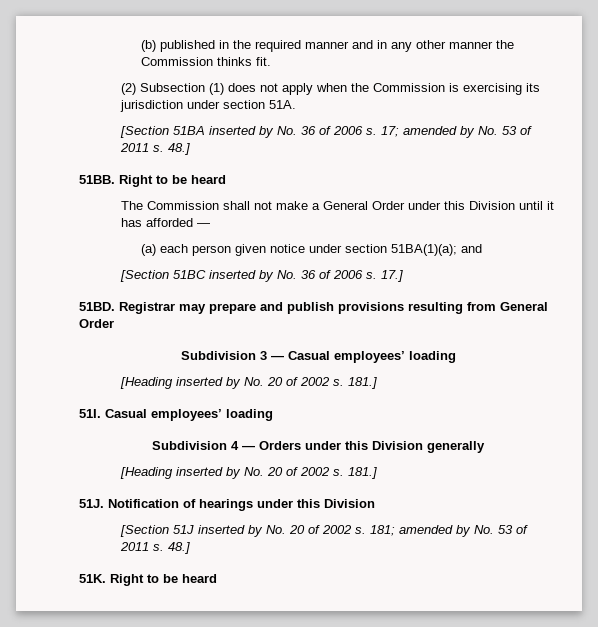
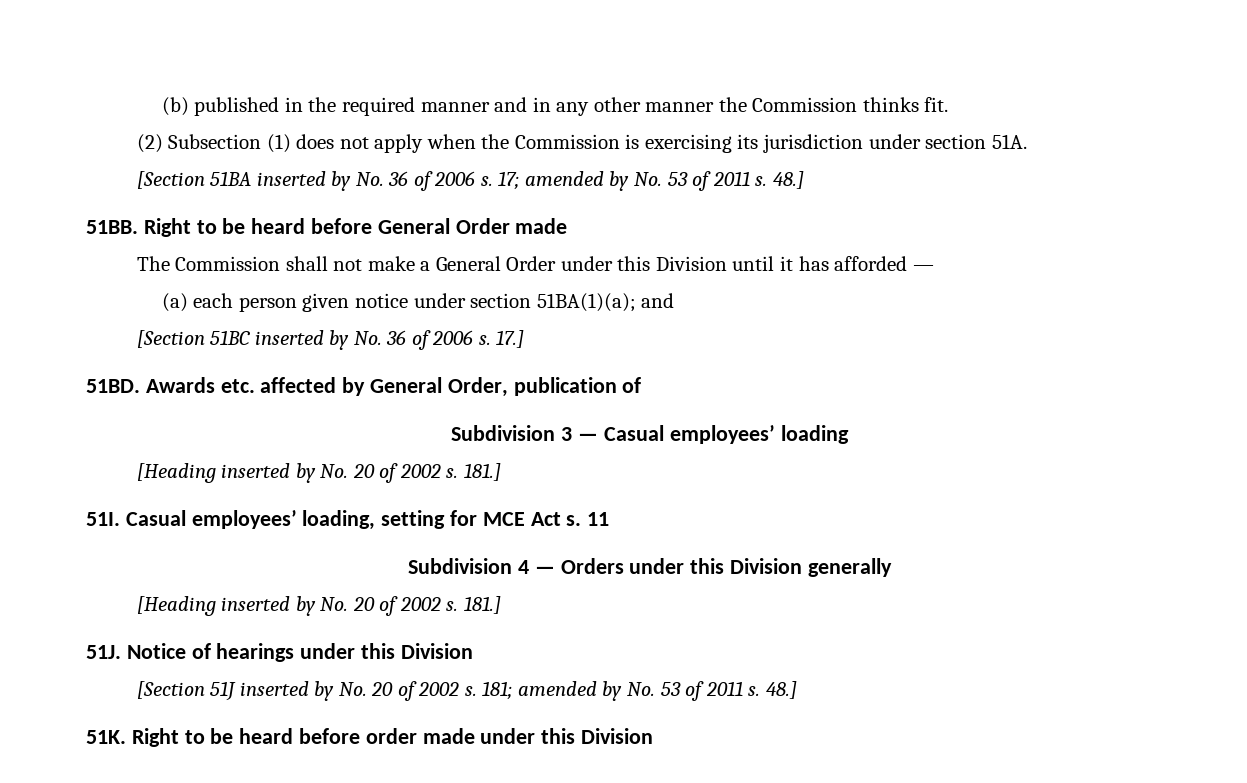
- 51BB. Right to be heard
+ 51BB. Right to be heard before General Order made
- Registrar may prepare and publish provisions resulting from General Order
+ Awards etc. affected by General Order, publication of
- 51I. Casual employees’ loading
+ 51I. Casual employees’ loading, setting for MCE Act s. 11
- Notification of hearings under this Division
+ Notice of hearings under this Division
- 51K. Right to be heard
+ 51K. Right to be heard before order made under this Division

